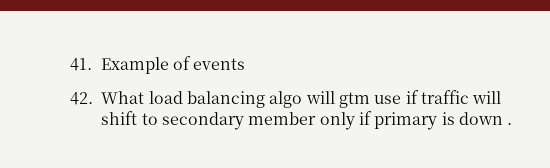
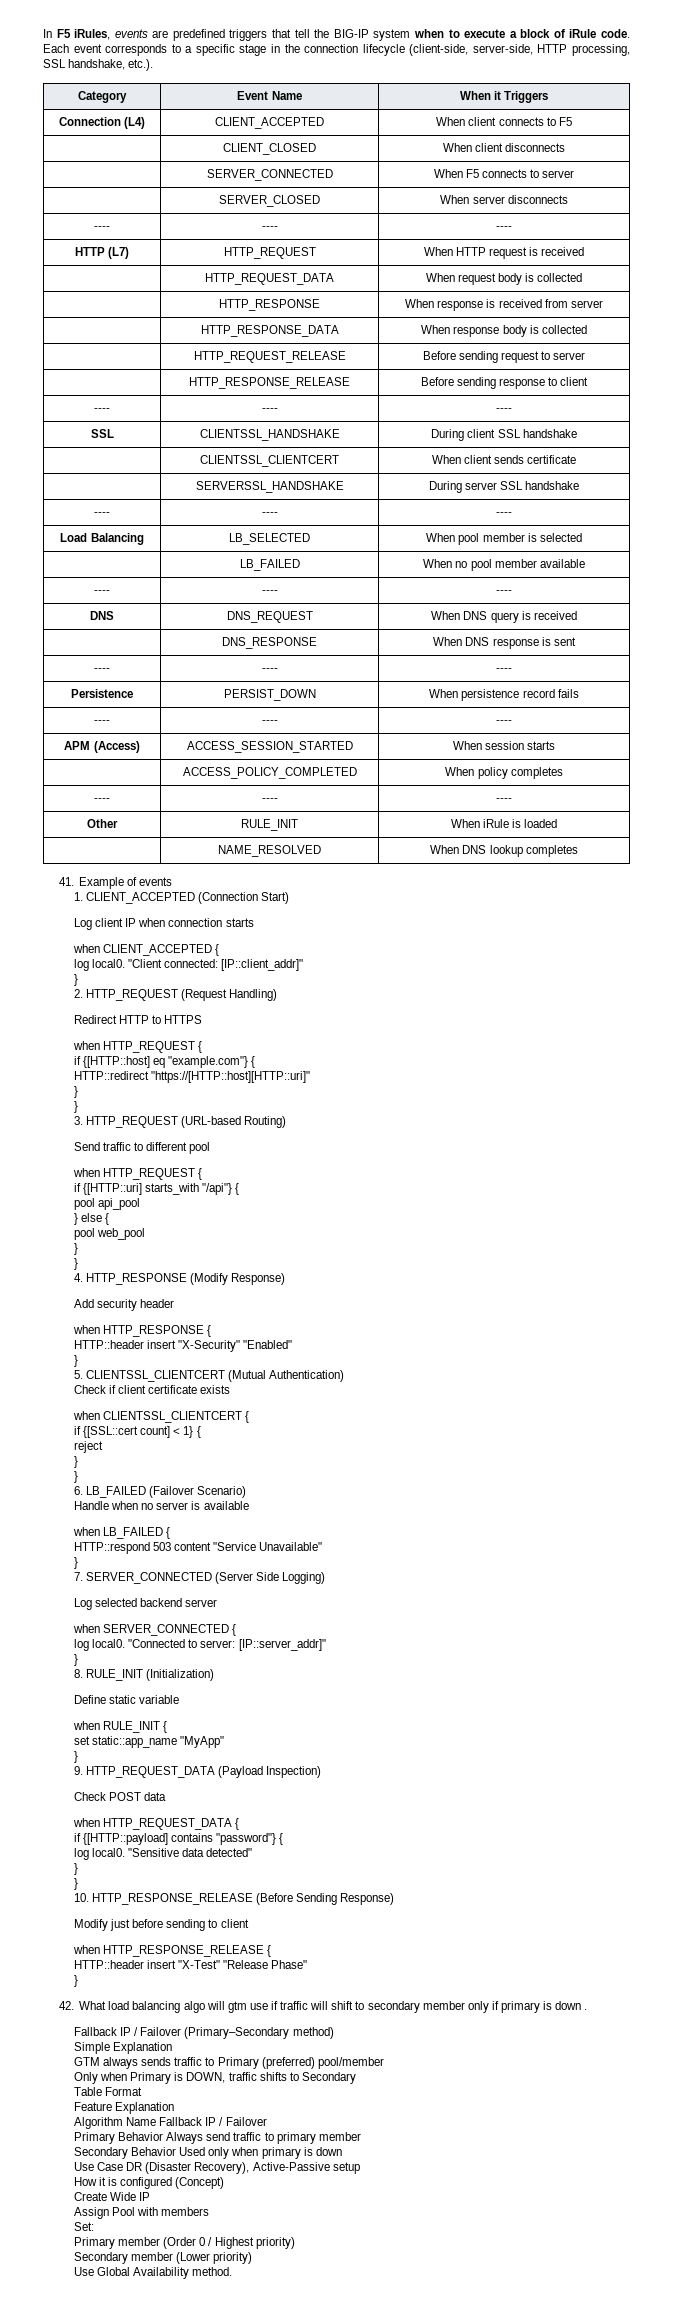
+ In F5 iRules, events are predefined triggers that tell the BIG-IP system when to execute a block of iRule code. Each event corresponds to a specific stage in the connection lifecycle (client-side, server-side, HTTP processing, SSL handshake, etc.).
+ Category | Event Name | When it Triggers
+ Connection (L4) | CLIENT_ACCEPTED | When client connects to F5
+ | CLIENT_CLOSED | When client disconnects
+ | SERVER_CONNECTED | When F5 connects to server
+ | SERVER_CLOSED | When server disconnects
+ ---- | ---- | ----
+ HTTP (L7) | HTTP_REQUEST | When HTTP request is received
+ | HTTP_REQUEST_DATA | When request body is collected
+ | HTTP_RESPONSE | When response is received from server
+ | HTTP_RESPONSE_DATA | When response body is collected
+ | HTTP_REQUEST_RELEASE | Before sending request to server
+ | HTTP_RESPONSE_RELEASE | Before sending response to client
+ ---- | ---- | ----
+ SSL | CLIENTSSL_HANDSHAKE | During client SSL handshake
+ | CLIENTSSL_CLIENTCERT | When client sends certificate
+ | SERVERSSL_HANDSHAKE | During server SSL handshake
+ ---- | ---- | ----
+ Load Balancing | LB_SELECTED | When pool member is selected
+ | LB_FAILED | When no pool member available
+ ---- | ---- | ----
+ DNS | DNS_REQUEST | When DNS query is received
+ | DNS_RESPONSE | When DNS response is sent
+ ---- | ---- | ----
+ Persistence | PERSIST_DOWN | When persistence record fails
+ ---- | ---- | ----
+ APM (Access) | ACCESS_SESSION_STARTED | When session starts
+ | ACCESS_POLICY_COMPLETED | When policy completes
+ ---- | ---- | ----
+ Other | RULE_INIT | When iRule is loaded
+ | NAME_RESOLVED | When DNS lookup completes
  41. Example of events
+ 1. CLIENT_ACCEPTED (Connection Start)
+ Log client IP when connection starts
+ when CLIENT_ACCEPTED {
+ log local0. "Client connected: [IP::client_addr]"
+ }
+ 2. HTTP_REQUEST (Request Handling)
+ Redirect HTTP to HTTPS
+ when HTTP_REQUEST {
+ if {[HTTP::host] eq "example.com"} {
+ HTTP::redirect "https://[HTTP::host][HTTP::uri]"
+ }
+ }
+ 3. HTTP_REQUEST (URL-based Routing)
+ Send traffic to different pool
+ when HTTP_REQUEST {
+ if {[HTTP::uri] starts_with "/api"} {
+ pool api_pool
+ } else {
+ pool web_pool
+ }
+ }
+ 4. HTTP_RESPONSE (Modify Response)
+ Add security header
+ when HTTP_RESPONSE {
+ HTTP::header insert "X-Security" "Enabled"
+ }
+ 5. CLIENTSSL_CLIENTCERT (Mutual Authentication)
+ Check if client certificate exists
+ when CLIENTSSL_CLIENTCERT {
+ if {[SSL::cert count] < 1} {
+ reject
+ }
+ }
+ 6. LB_FAILED (Failover Scenario)
+ Handle when no server is available
+ when LB_FAILED {
+ HTTP::respond 503 content "Service Unavailable"
+ }
+ 7. SERVER_CONNECTED (Server Side Logging)
+ Log selected backend server
+ when SERVER_CONNECTED {
+ log local0. "Connected to server: [IP::server_addr]"
+ }
+ 8. RULE_INIT (Initialization)
+ Define static variable
+ when RULE_INIT {
+ set static::app_name "MyApp"
+ }
+ 9. HTTP_REQUEST_DATA (Payload Inspection)
+ Check POST data
+ when HTTP_REQUEST_DATA {
+ if {[HTTP::payload] contains "password"} {
+ log local0. "Sensitive data detected"
+ }
+ }
+ 10. HTTP_RESPONSE_RELEASE (Before Sending Response)
+ Modify just before sending to client
+ when HTTP_RESPONSE_RELEASE {
+ HTTP::header insert "X-Test" "Release Phase"
+ }
+ Fallback IP / Failover (Primary–Secondary method)
+ Simple Explanation
+ GTM always sends traffic to Primary (preferred) pool/member
+ Only when Primary is DOWN, traffic shifts to Secondary
+ Table Format
+ Feature Explanation
+ Algorithm Name Fallback IP / Failover
+ Primary Behavior Always send traffic to primary member
+ Secondary Behavior Used only when primary is down
+ Use Case DR (Disaster Recovery), Active-Passive setup
+ How it is configured (Concept)
+ Create Wide IP
+ Assign Pool with members
+ Set:
+ Primary member (Order 0 / Highest priority)
+ Secondary member (Lower priority)
+ Use Global Availability method.

